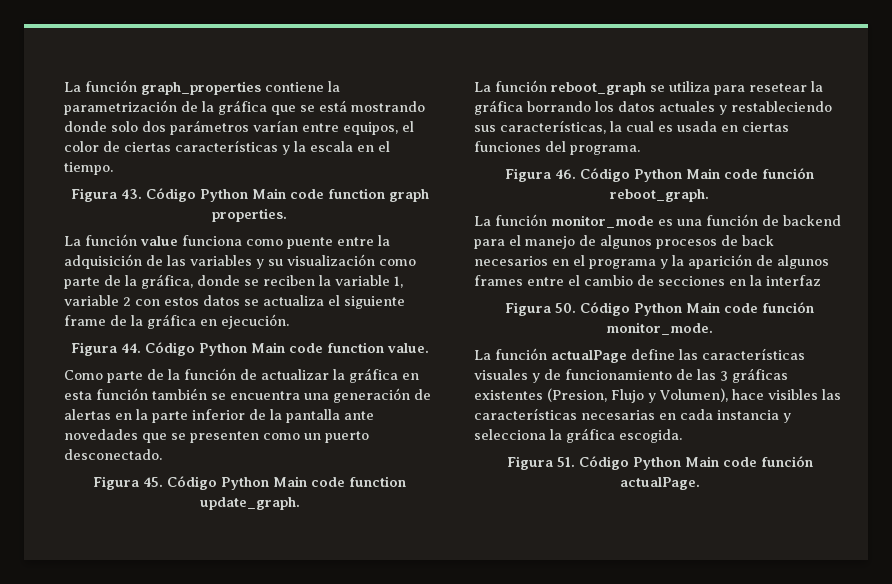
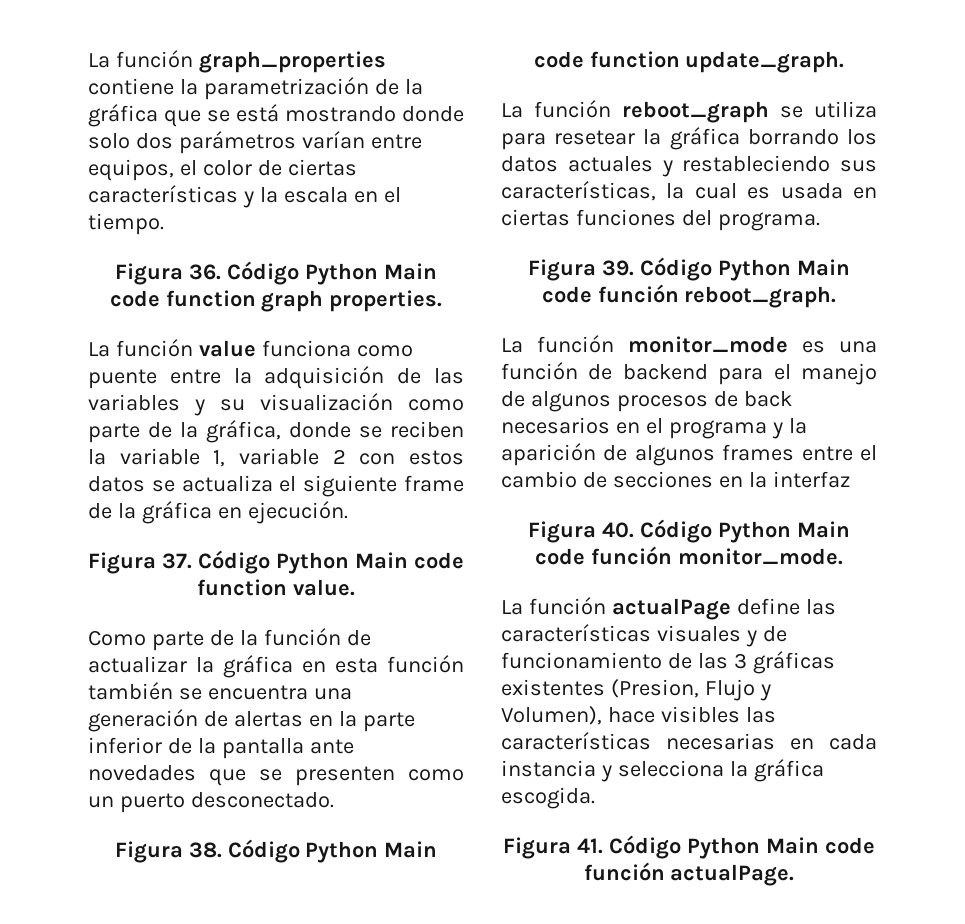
- Figura 43. Código Python Main code function graph properties.
+ Figura 36. Código Python Main code function graph properties.
- Figura 44. Código Python Main code function value.
+ Figura 37. Código Python Main code function value.
- Figura 45. Código Python Main code function update_graph.
+ Figura 38. Código Python Main code function update_graph.
- Figura 46. Código Python Main code función reboot_graph.
+ Figura 39. Código Python Main code función reboot_graph.
- Figura 50. Código Python Main code función monitor_mode.
+ Figura 40. Código Python Main code función monitor_mode.
- Figura 51. Código Python Main code función actualPage.
+ Figura 41. Código Python Main code función actualPage.

